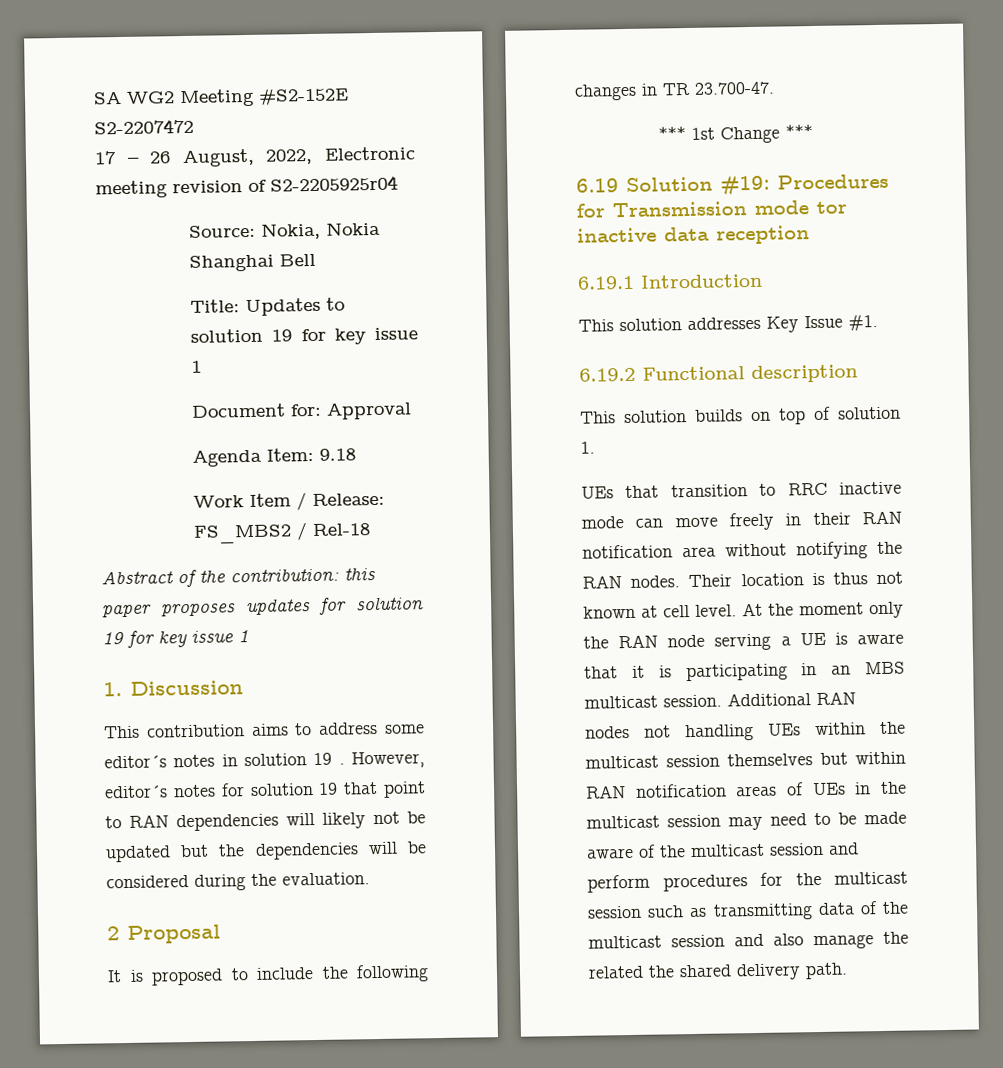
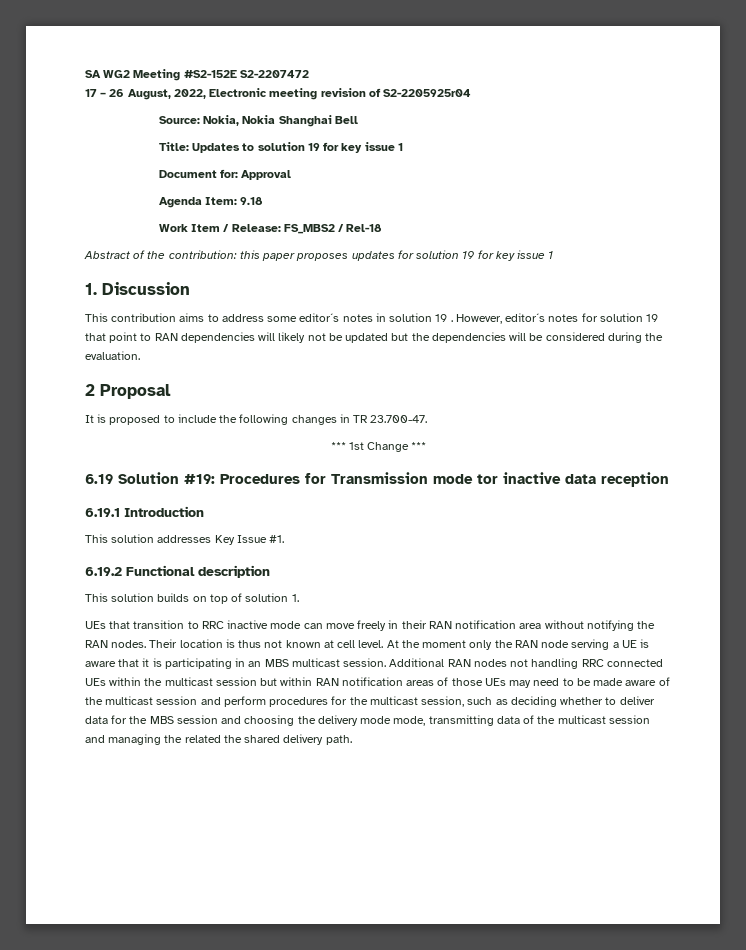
- Additional RAN nodes not handling UEs within the multicast session themselves but within RAN notification areas of UEs in the multicast session may need to be made aware of the multicast session and perform procedures for the multicast session such as transmitting data of the multicast session and also manage the related the shared delivery path.
+ Additional RAN nodes not handling RRC connected UEs within the multicast session but within RAN notification areas of those UEs may need to be made aware of the multicast session and perform procedures for the multicast session, such as deciding whether to deliver data for the MBS session and choosing the delivery mode mode, transmitting data of the multicast session and managing the related the shared delivery path.

